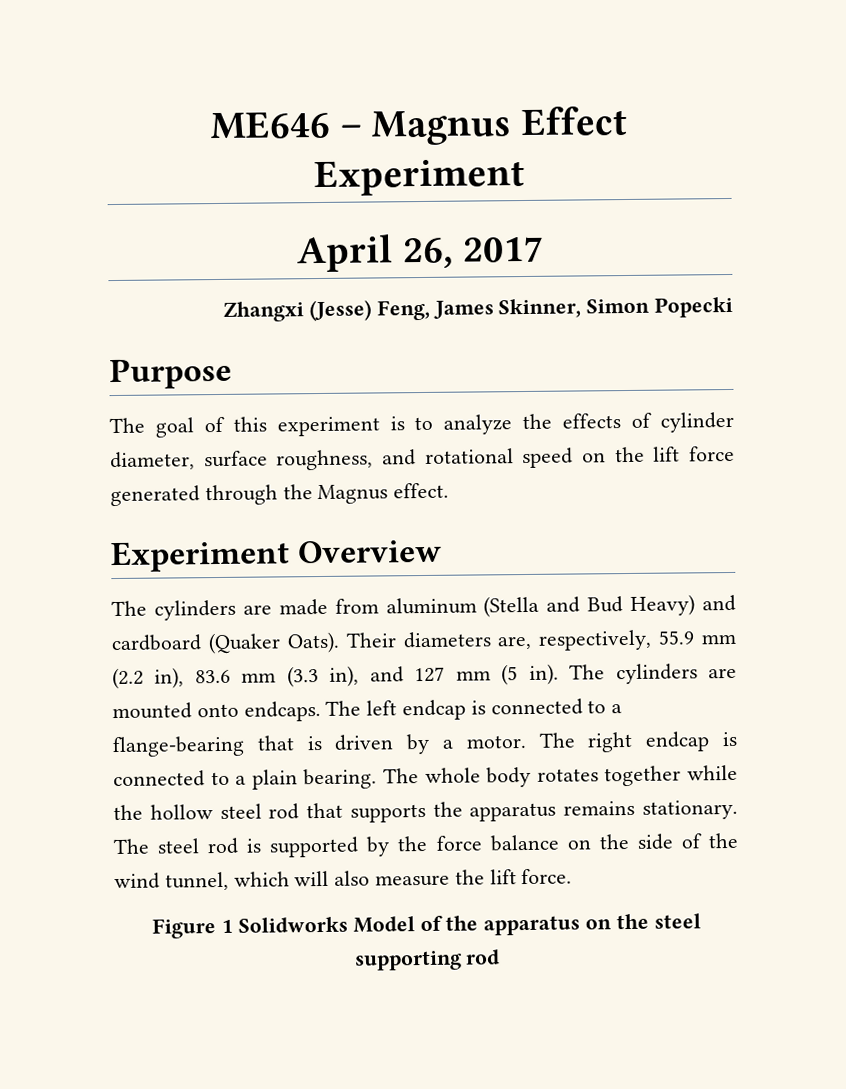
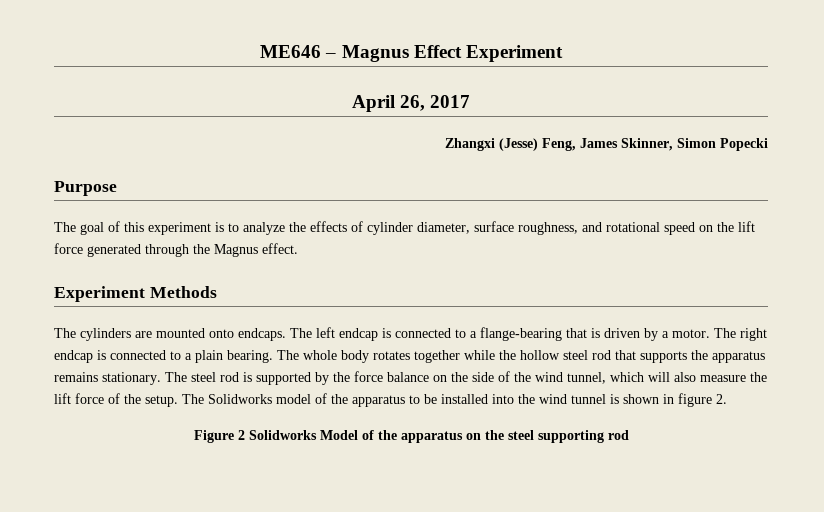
- Experiment Overview
- The cylinders are made from aluminum (Stella and Bud Heavy) and cardboard (Quaker Oats). Their diameters are, respectively, 55.9 mm (2.2 in), 83.6 mm (3.3 in), and 127 mm (5 in). The cylinders are mounted onto endcaps.
+ Experiment Methods
+ The cylinders are mounted onto endcaps.
- The steel rod is supported by the force balance on the side of the wind tunnel, which will also measure the lift force.
+ The steel rod is supported by the force balance on the side of the wind tunnel, which will also measure the lift force of the setup. The Solidworks model of the apparatus to be installed into the wind tunnel is shown in figure 2.
- Figure 1 Solidworks Model of the apparatus on the steel supporting rod
+ Figure 2 Solidworks Model of the apparatus on the steel supporting rod

